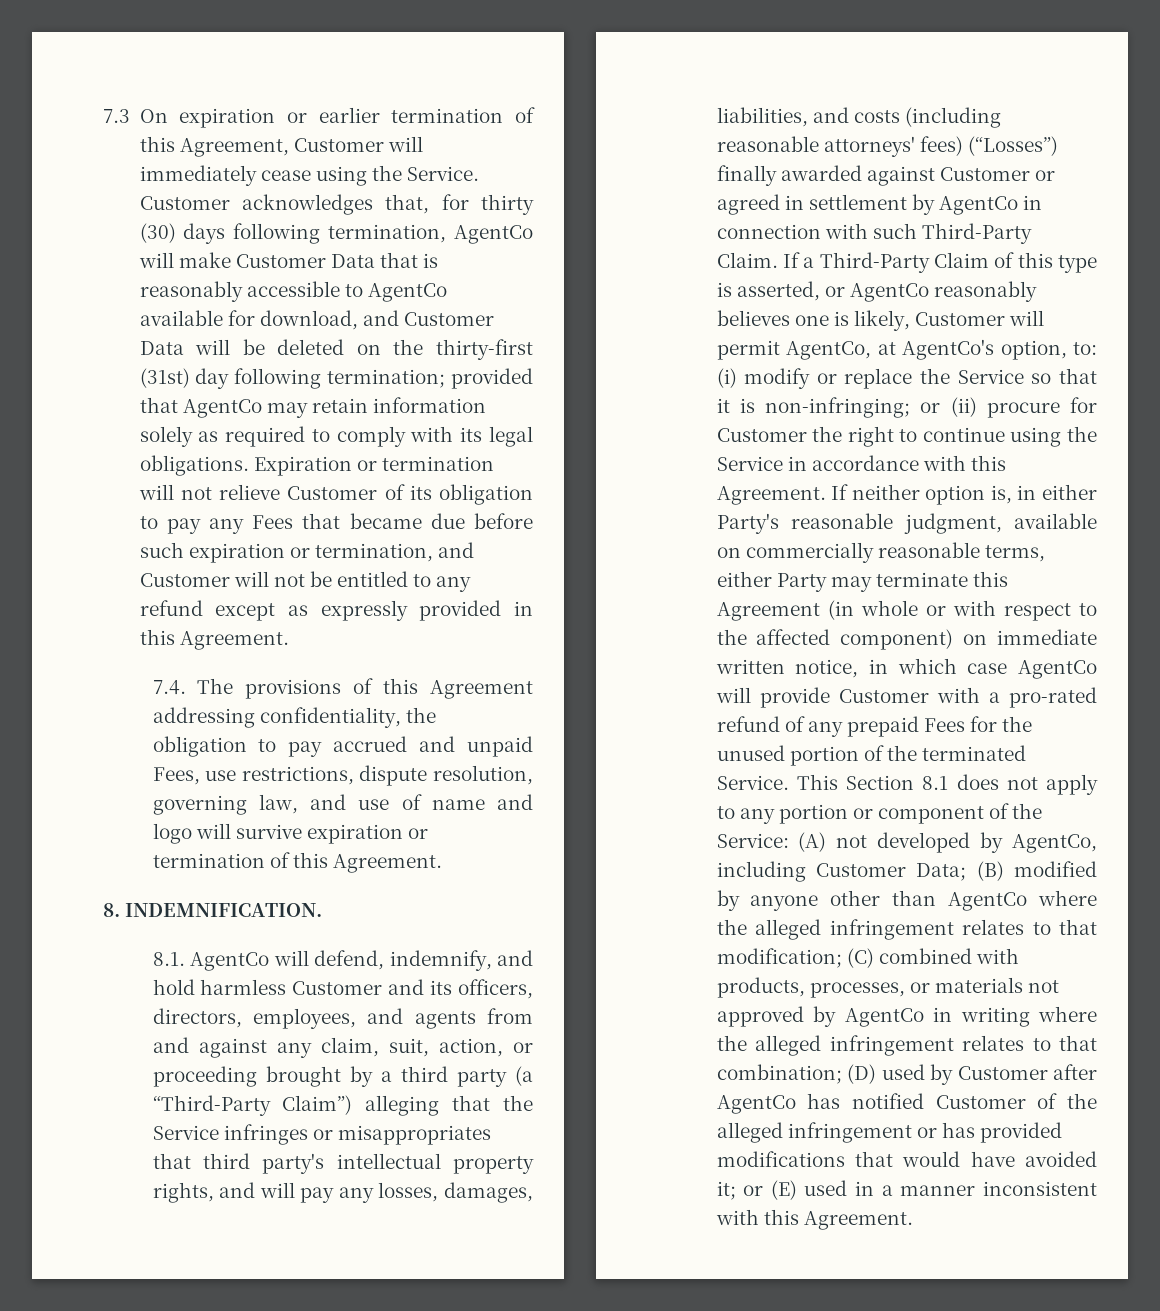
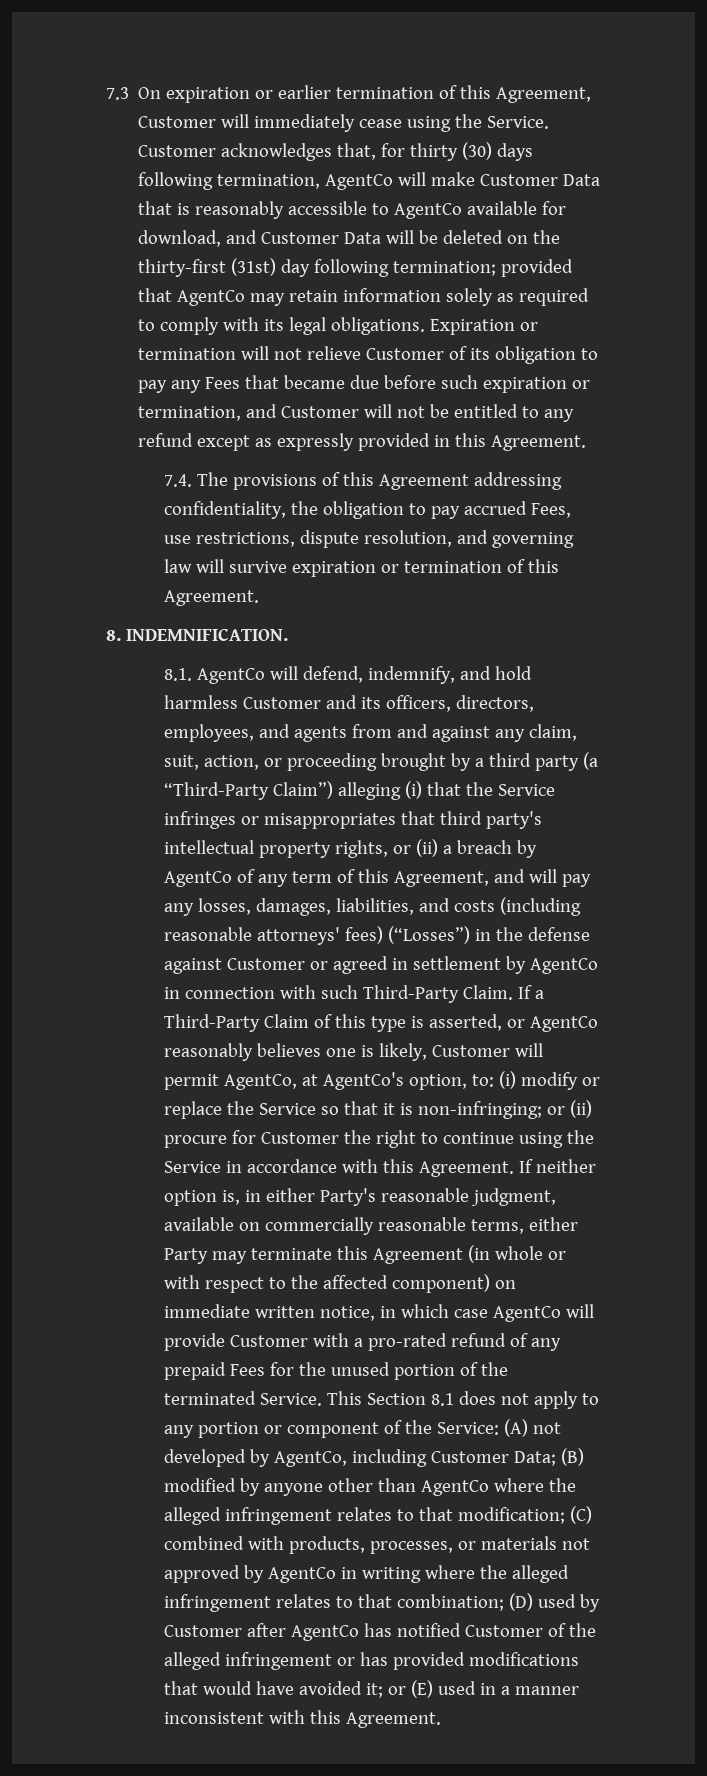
- 7.4. The provisions of this Agreement addressing confidentiality, the obligation to pay accrued and unpaid Fees, use restrictions, dispute resolution, governing law, and use of name and logo will survive expiration or termination of this Agreement.
+ 7.4. The provisions of this Agreement addressing confidentiality, the obligation to pay accrued Fees, use restrictions, dispute resolution, and governing law will survive expiration or termination of this Agreement.
- 8.1. AgentCo will defend, indemnify, and hold harmless Customer and its officers, directors, employees, and agents from and against any claim, suit, action, or proceeding brought by a third party (a “Third-Party Claim”) alleging that the Service infringes or misappropriates that third party's intellectual property rights, and will pay any losses, damages, liabilities, and costs (including reasonable attorneys' fees) (“Losses”) finally awarded against Customer or agreed in settlement by AgentCo in connection with such Third-Party Claim.
+ 8.1. AgentCo will defend, indemnify, and hold harmless Customer and its officers, directors, employees, and agents from and against any claim, suit, action, or proceeding brought by a third party (a “Third-Party Claim”) alleging (i) that the Service infringes or misappropriates that third party's intellectual property rights, or (ii) a breach by AgentCo of any term of this Agreement, and will pay any losses, damages, liabilities, and costs (including reasonable attorneys' fees) (“Losses”) in the defense against Customer or agreed in settlement by AgentCo in connection with such Third-Party Claim.

